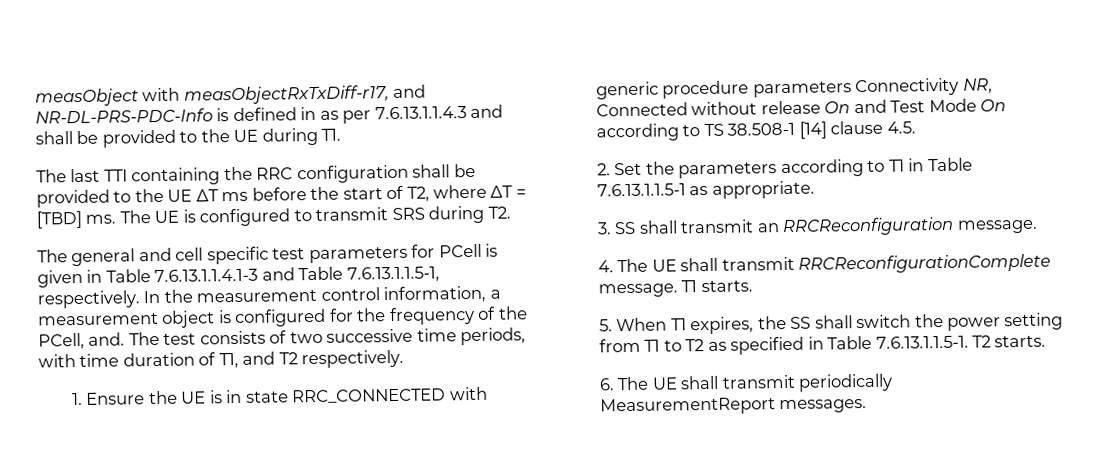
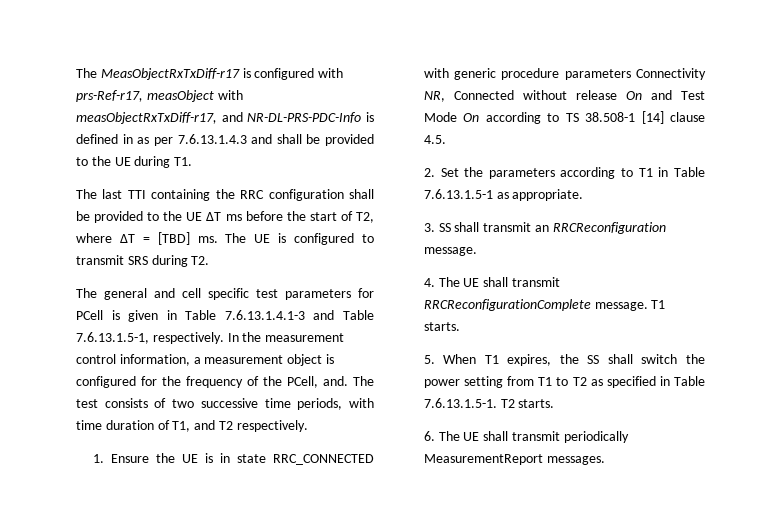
- measObject with measObjectRxTxDiff-r17, and NR-DL-PRS-PDC-Info is defined in as per 7.6.13.1.1.4.3 and shall be provided to the UE during T1.
+ The MeasObjectRxTxDiff-r17 is configured with prs-Ref-r17, measObject with measObjectRxTxDiff-r17, and NR-DL-PRS-PDC-Info is defined in as per 7.6.13.1.4.3 and shall be provided to the UE during T1.
- The general and cell specific test parameters for PCell is given in Table 7.6.13.1.1.4.1-3 and Table 7.6.13.1.1.5-1, respectively.
+ The general and cell specific test parameters for PCell is given in Table 7.6.13.1.4.1-3 and Table 7.6.13.1.5-1, respectively.
- 2. Set the parameters according to T1 in Table 7.6.13.1.1.5-1 as appropriate.
+ 2. Set the parameters according to T1 in Table 7.6.13.1.5-1 as appropriate.
- 5. When T1 expires, the SS shall switch the power setting from T1 to T2 as specified in Table 7.6.13.1.1.5-1. T2 starts.
+ 5. When T1 expires, the SS shall switch the power setting from T1 to T2 as specified in Table 7.6.13.1.5-1. T2 starts.

